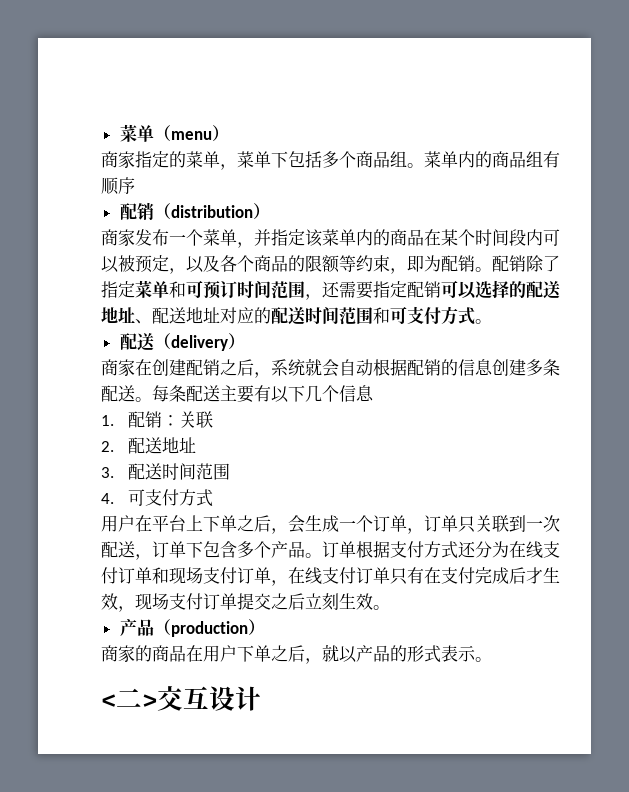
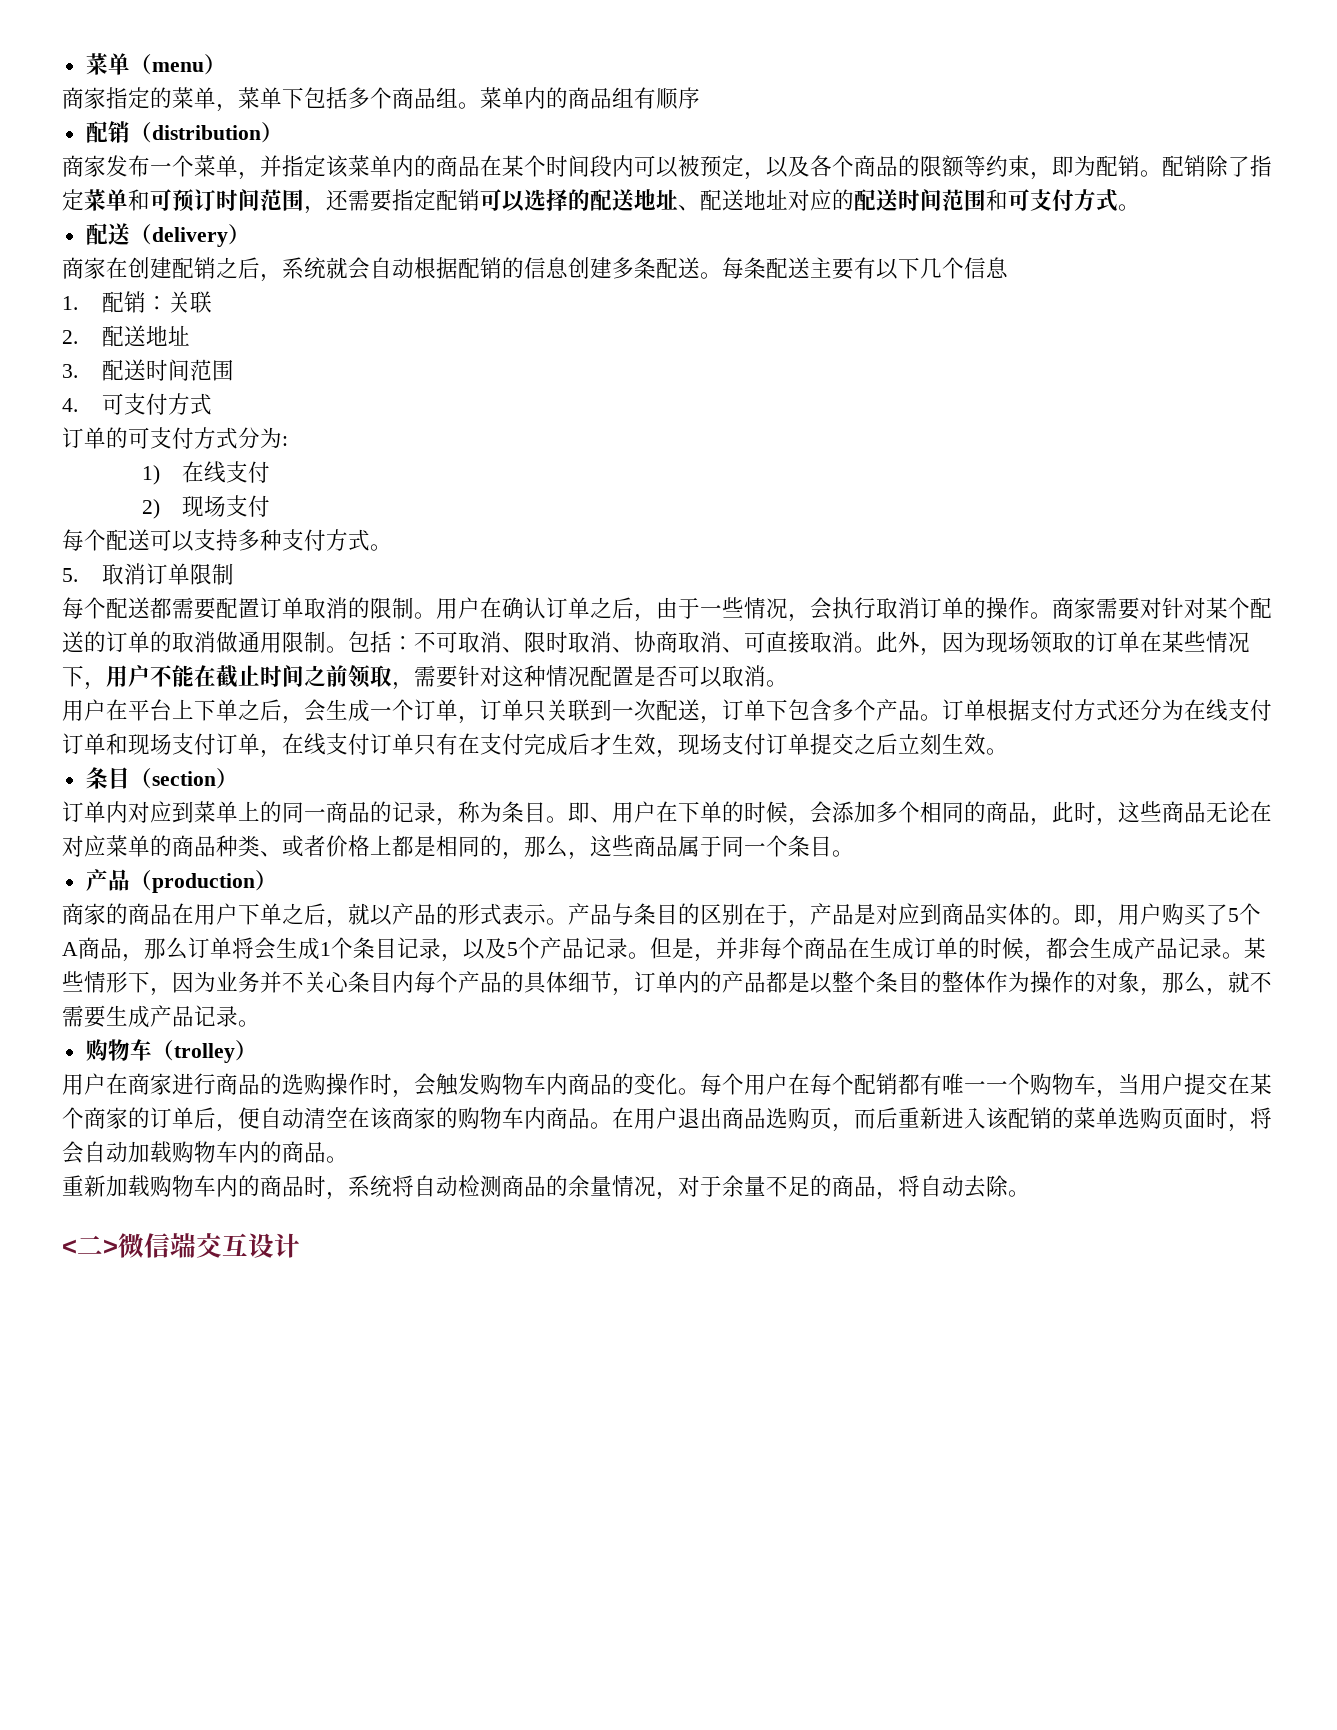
+ 订单的可支付方式分为:
+ 1)在线支付
+ 2)现场支付
+ 每个配送可以支持多种支付方式。
+ 5.取消订单限制
+ 每个配送都需要配置订单取消的限制。用户在确认订单之后，由于一些情况，会执行取消订单的操作。商家需要对针对某个配送的订单的取消做通用限制。包括：不可取消、限时取消、协商取消、可直接取消。此外，因为现场领取的订单在某些情况下，用户不能在截止时间之前领取，需要针对这种情况配置是否可以取消。
+ 条目（section）
+ 订单内对应到菜单上的同一商品的记录，称为条目。即、用户在下单的时候，会添加多个相同的商品，此时，这些商品无论在对应菜单的商品种类、或者价格上都是相同的，那么，这些商品属于同一个条目。
+ 产品与条目的区别在于，产品是对应到商品实体的。即，用户购买了5个A商品，那么订单将会生成1个条目记录，以及5个产品记录。但是，并非每个商品在生成订单的时候，都会生成产品记录。某些情形下，因为业务并不关心条目内每个产品的具体细节，订单内的产品都是以整个条目的整体作为操作的对象，那么，就不需要生成产品记录。
+ 购物车（trolley）
+ 用户在商家进行商品的选购操作时，会触发购物车内商品的变化。每个用户在每个配销都有唯一一个购物车，当用户提交在某个商家的订单后，便自动清空在该商家的购物车内商品。在用户退出商品选购页，而后重新进入该配销的菜单选购页面时，将会自动加载购物车内的商品。
+ 重新加载购物车内的商品时，系统将自动检测商品的余量情况，对于余量不足的商品，将自动去除。
- <二>交互设计
+ <二>微信端交互设计

